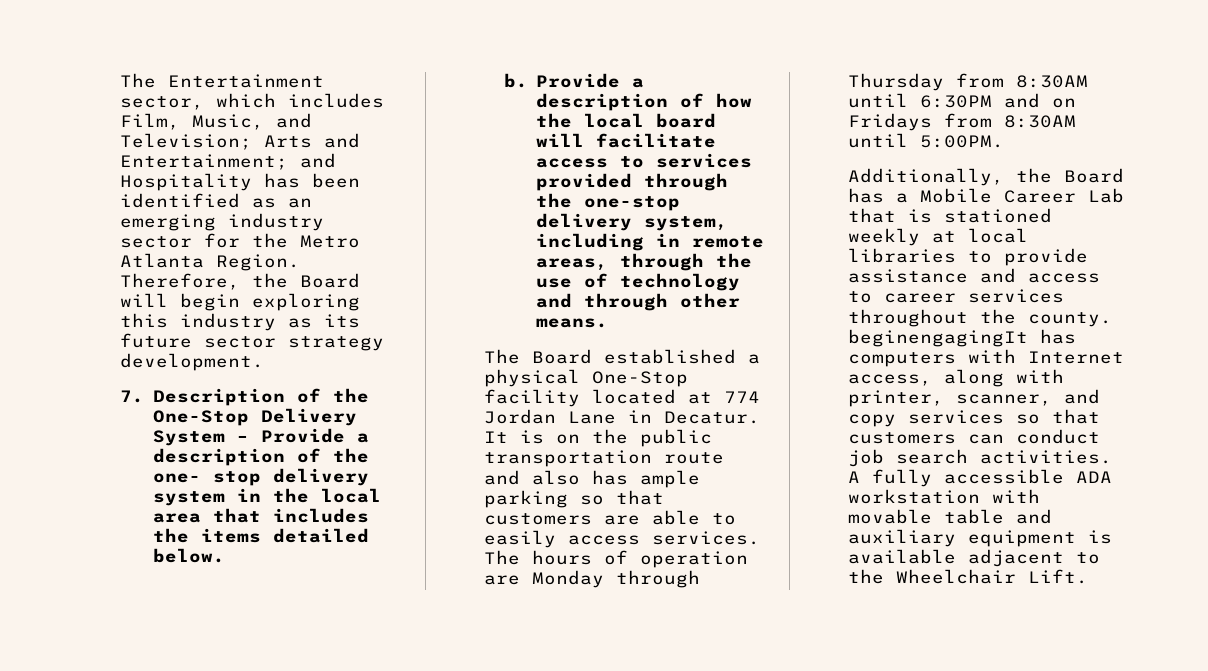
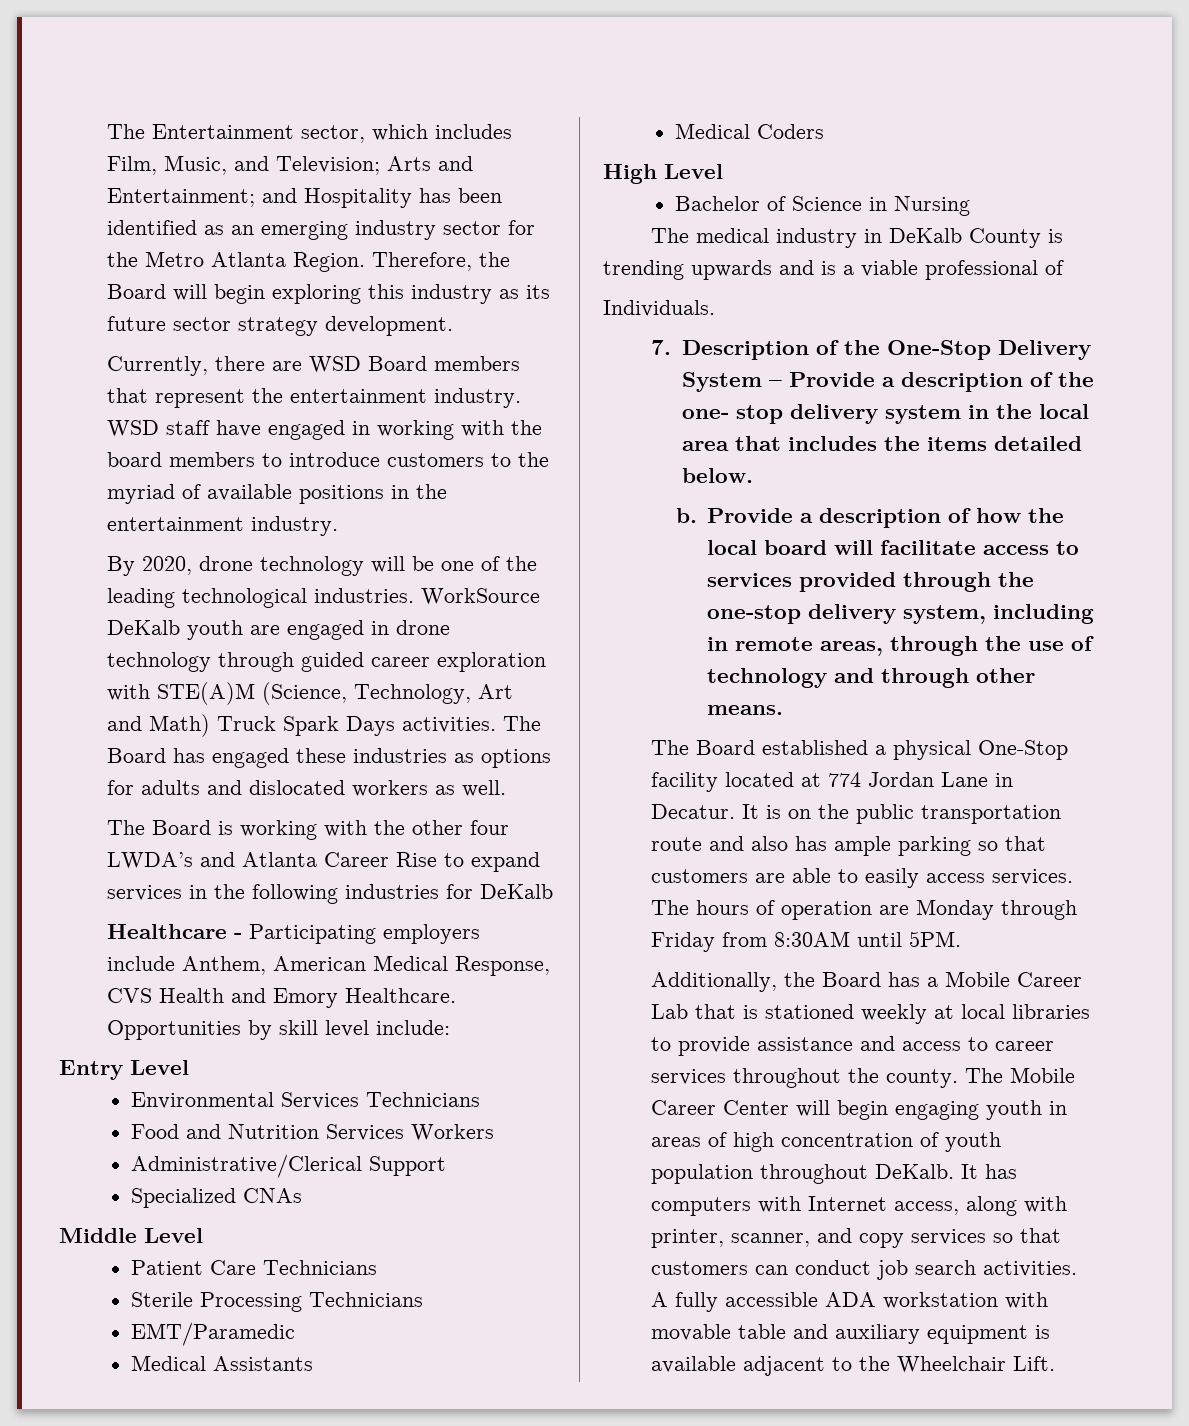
+ Currently, there are WSD Board members that represent the entertainment industry. WSD staff have engaged in working with the board members to introduce customers to the myriad of available positions in the entertainment industry.
+ By 2020, drone technology will be one of the leading technological industries. WorkSource DeKalb youth are engaged in drone technology through guided career exploration with STE(A)M (Science, Technology, Art and Math) Truck Spark Days activities. The Board has engaged these industries as options for adults and dislocated workers as well.
+ The Board is working with the other four LWDA’s and Atlanta Career Rise to expand services in the following industries for DeKalb
+ Healthcare - Participating employers include Anthem, American Medical Response, CVS Health and Emory Healthcare. Opportunities by skill level include:
+ Entry Level
+ Environmental Services Technicians
+ Food and Nutrition Services Workers
+ Administrative/Clerical Support
+ Specialized CNAs
+ Middle Level
+ Patient Care Technicians
+ Sterile Processing Technicians
+ EMT/Paramedic
+ Medical Assistants
+ Medical Coders
+ High Level
+ Bachelor of Science in Nursing
+ The medical industry in DeKalb County is trending upwards and is a viable professional of
+ Individuals.
- The hours of operation are Monday through Thursday from 8:30AM until 6:30PM and on Fridays from 8:30AM until 5:00PM.
+ The hours of operation are Monday through Friday from 8:30AM until 5PM.
- Additionally, the Board has a Mobile Career Lab that is stationed weekly at local libraries to provide assistance and access to career services throughout the county. beginengagingIt has computers with Internet access, along with printer, scanner, and copy services so that customers can conduct job search activities.
+ Additionally, the Board has a Mobile Career Lab that is stationed weekly at local libraries to provide assistance and access to career services throughout the county. The Mobile Career Center will begin engaging youth in areas of high concentration of youth population throughout DeKalb. It has computers with Internet access, along with printer, scanner, and copy services so that customers can conduct job search activities.

